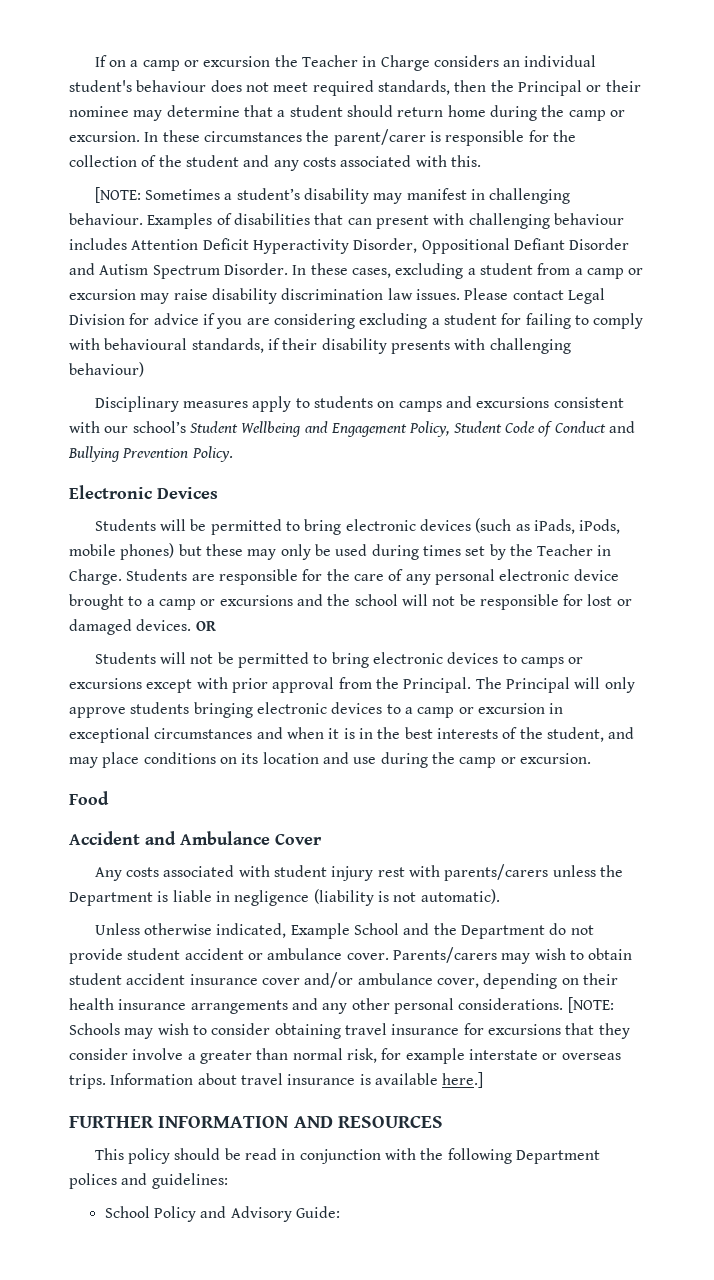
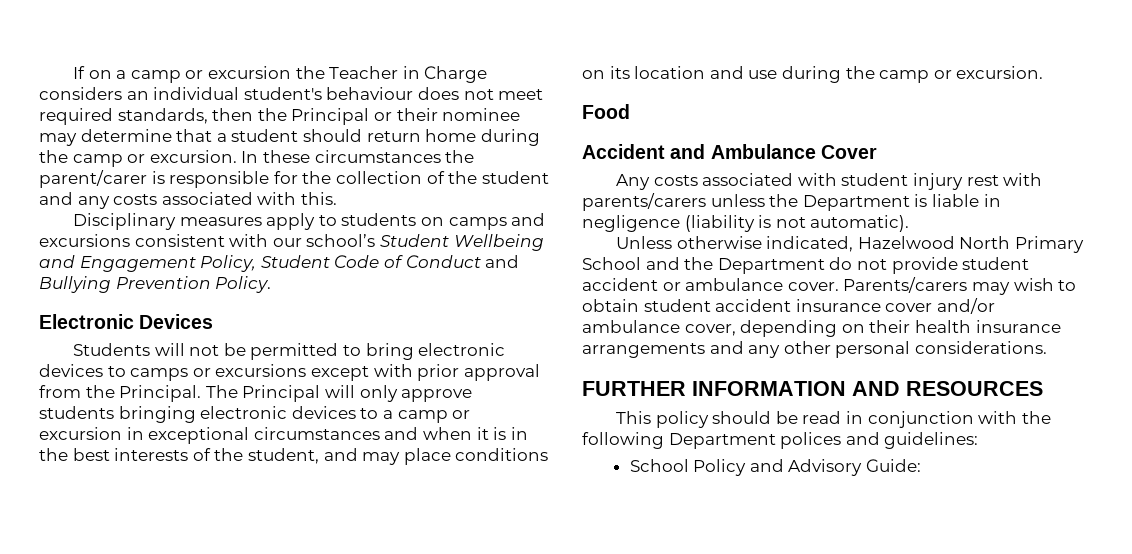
- [NOTE: Sometimes a student’s disability may manifest in challenging behaviour. Examples of disabilities that can present with challenging behaviour includes Attention Deficit Hyperactivity Disorder, Oppositional Defiant Disorder and Autism Spectrum Disorder. In these cases, excluding a student from a camp or excursion may raise disability discrimination law issues. Please contact Legal Division for advice if you are considering excluding a student for failing to comply with behavioural standards, if their disability presents with challenging behaviour)
- Students will be permitted to bring electronic devices (such as iPads, iPods, mobile phones) but these may only be used during times set by the Teacher in Charge. Students are responsible for the care of any personal electronic device brought to a camp or excursions and the school will not be responsible for lost or damaged devices. OR
- Unless otherwise indicated, Example School and the Department do not provide student accident or ambulance cover.
+ Unless otherwise indicated, Hazelwood North Primary School and the Department do not provide student accident or ambulance cover.
- [NOTE: Schools may wish to consider obtaining travel insurance for excursions that they consider involve a greater than normal risk, for example interstate or overseas trips. Information about travel insurance is available here.]

